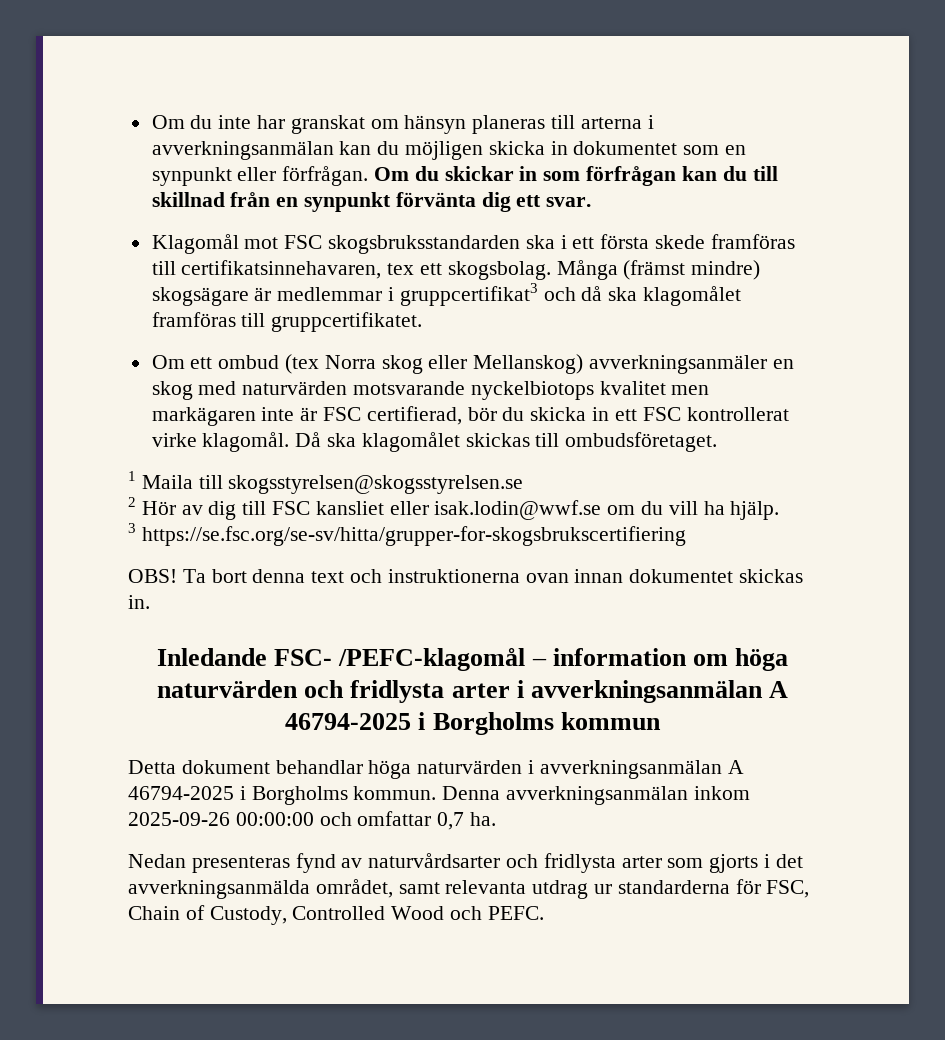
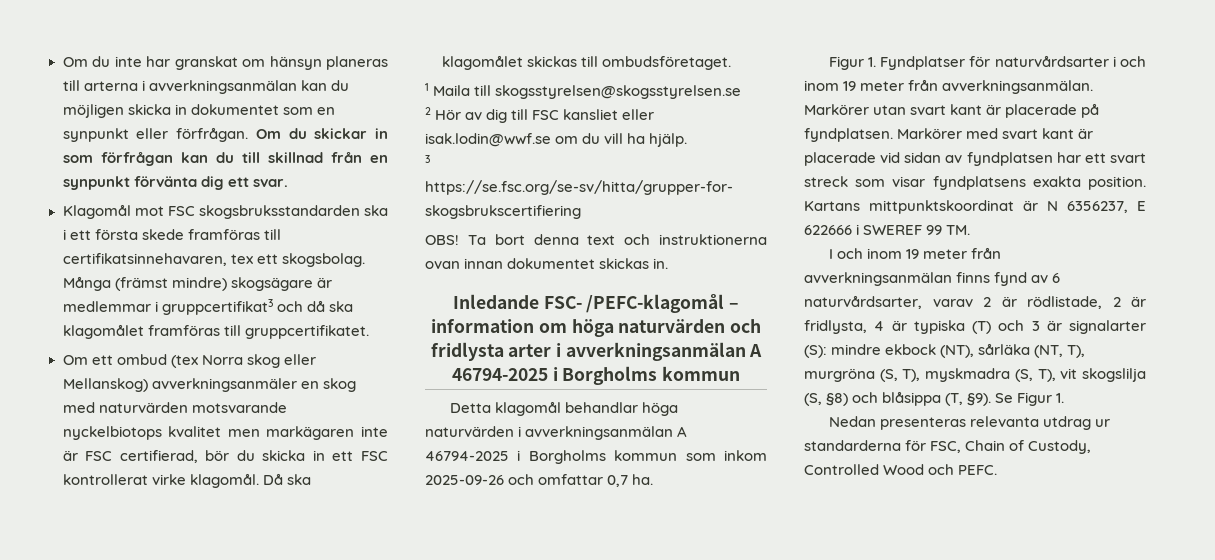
- Detta dokument behandlar höga naturvärden i avverkningsanmälan A 46794-2025 i Borgholms kommun. Denna avverkningsanmälan inkom 2025-09-26 00:00:00 och omfattar 0,7 ha.
+ Detta klagomål behandlar höga naturvärden i avverkningsanmälan A 46794-2025 i Borgholms kommun som inkom 2025-09-26 och omfattar 0,7 ha.
- Nedan presenteras fynd av naturvårdsarter och fridlysta arter som gjorts i det avverkningsanmälda området, samt relevanta utdrag ur standarderna för FSC, Chain of Custody, Controlled Wood och PEFC.
+ Figur 1. Fyndplatser för naturvårdsarter i och inom 19 meter från avverkningsanmälan. Markörer utan svart kant är placerade på fyndplatsen. Markörer med svart kant är placerade vid sidan av fyndplatsen har ett svart streck som visar fyndplatsens exakta position. Kartans mittpunktskoordinat är N 6356237, E 622666 i SWEREF 99 TM.
+ I och inom 19 meter från avverkningsanmälan finns fynd av 6 naturvårdsarter, varav 2 är rödlistade, 2 är fridlysta, 4 är typiska (T) och 3 är signalarter (S): mindre ekbock (NT), sårläka (NT, T), murgröna (S, T), myskmadra (S, T), vit skogslilja (S, §8) och blåsippa (T, §9). Se Figur 1.
+ Nedan presenteras relevanta utdrag ur standarderna för FSC, Chain of Custody, Controlled Wood och PEFC.

